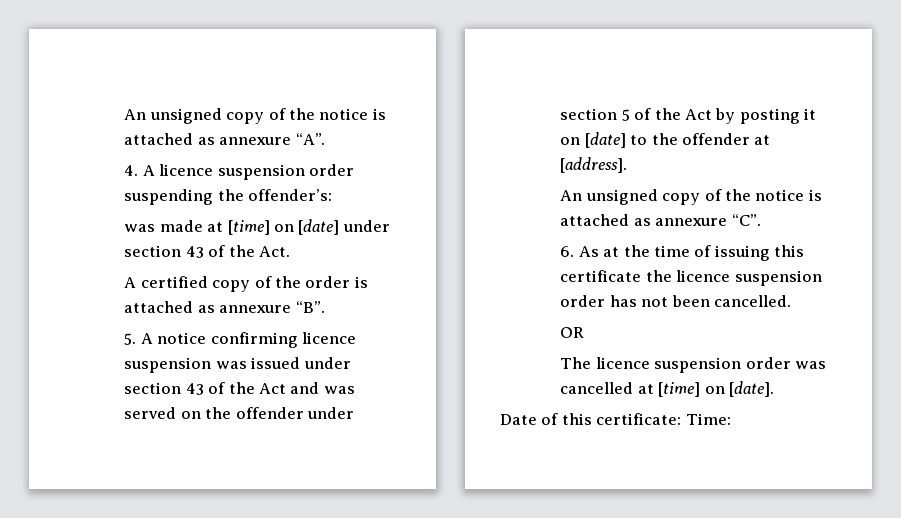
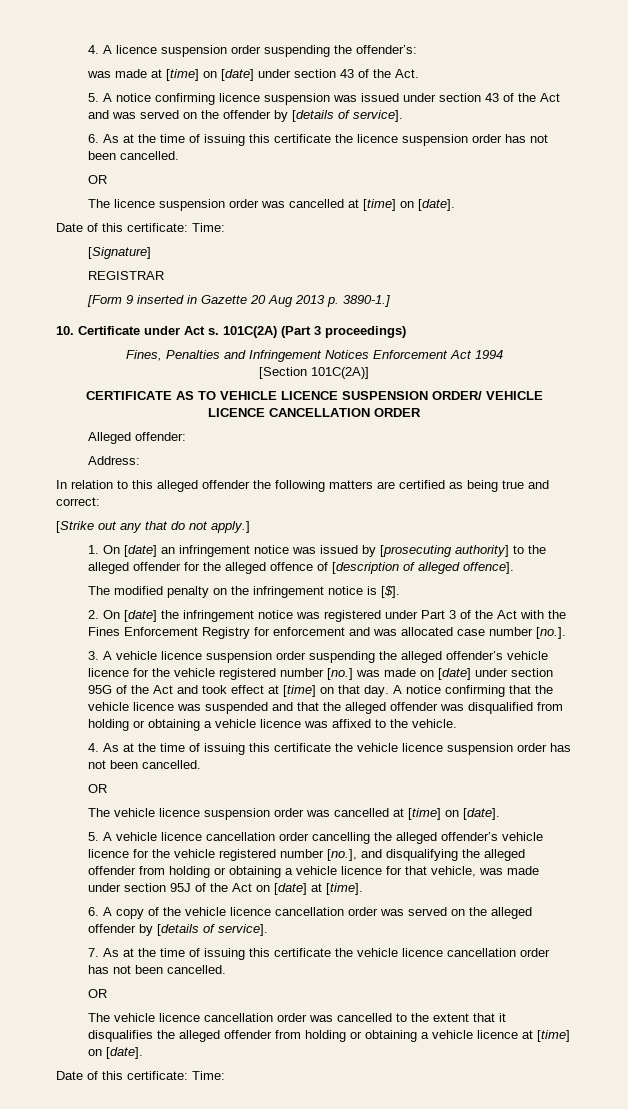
- An unsigned copy of the notice is attached as annexure “A”.
- A certified copy of the order is attached as annexure “B”.
- 5. A notice confirming licence suspension was issued under section 43 of the Act and was served on the offender under section 5 of the Act by posting it on [date] to the offender at [address].
- An unsigned copy of the notice is attached as annexure “C”.
+ 5. A notice confirming licence suspension was issued under section 43 of the Act and was served on the offender by [details of service].
+ [Signature]
+ REGISTRAR
+ [Form 9 inserted in Gazette 20 Aug 2013 p. 3890-1.]
+ 10. Certificate under Act s. 101C(2A) (Part 3 proceedings)
+ Fines, Penalties and Infringement Notices Enforcement Act 1994
+ [Section 101C(2A)]
+ CERTIFICATE AS TO VEHICLE LICENCE SUSPENSION ORDER/ VEHICLE LICENCE CANCELLATION ORDER
+ Alleged offender:
+ Address:
+ In relation to this alleged offender the following matters are certified as being true and correct:
+ [Strike out any that do not apply.]
+ 1. On [date] an infringement notice was issued by [prosecuting authority] to the alleged offender for the alleged offence of [description of alleged offence].
+ The modified penalty on the infringement notice is [$].
+ 2. On [date] the infringement notice was registered under Part 3 of the Act with the Fines Enforcement Registry for enforcement and was allocated case number [no.].
+ 3. A vehicle licence suspension order suspending the alleged offender’s vehicle licence for the vehicle registered number [no.] was made on [date] under section 95G of the Act and took effect at [time] on that day. A notice confirming that the vehicle licence was suspended and that the alleged offender was disqualified from holding or obtaining a vehicle licence was affixed to the vehicle.
+ 4. As at the time of issuing this certificate the vehicle licence suspension order has not been cancelled.
+ OR
+ The vehicle licence suspension order was cancelled at [time] on [date].
+ 5. A vehicle licence cancellation order cancelling the alleged offender’s vehicle licence for the vehicle registered number [no.], and disqualifying the alleged offender from holding or obtaining a vehicle licence for that vehicle, was made under section 95J of the Act on [date] at [time].
+ 6. A copy of the vehicle licence cancellation order was served on the alleged offender by [details of service].
+ 7. As at the time of issuing this certificate the vehicle licence cancellation order has not been cancelled.
+ OR
+ The vehicle licence cancellation order was cancelled to the extent that it disqualifies the alleged offender from holding or obtaining a vehicle licence at [time] on [date].
+ Date of this certificate: Time:

